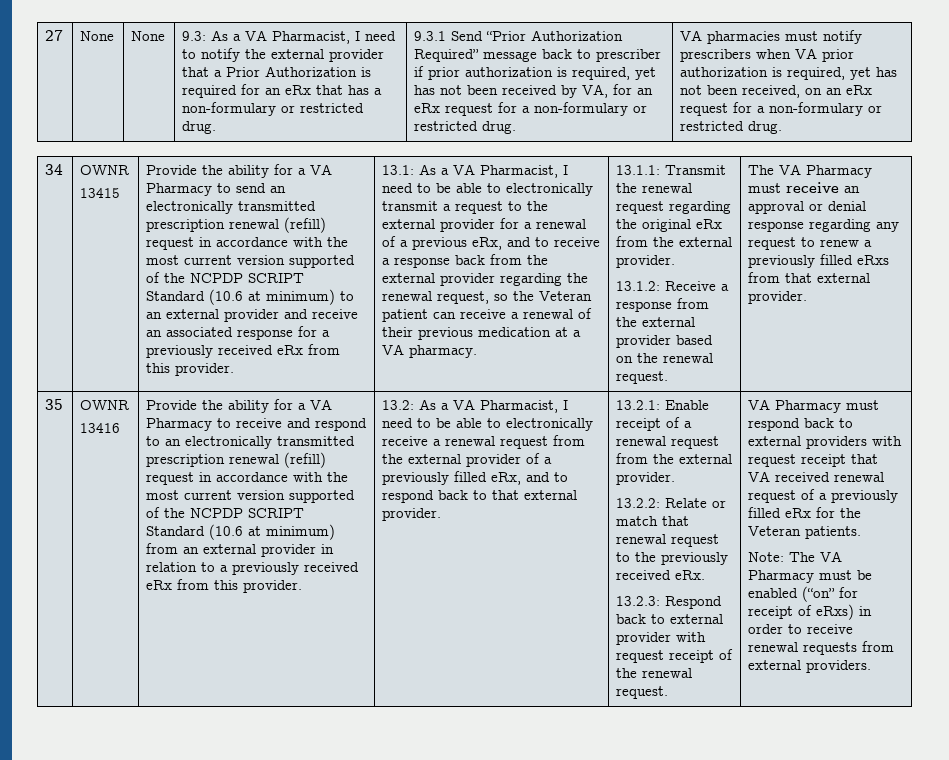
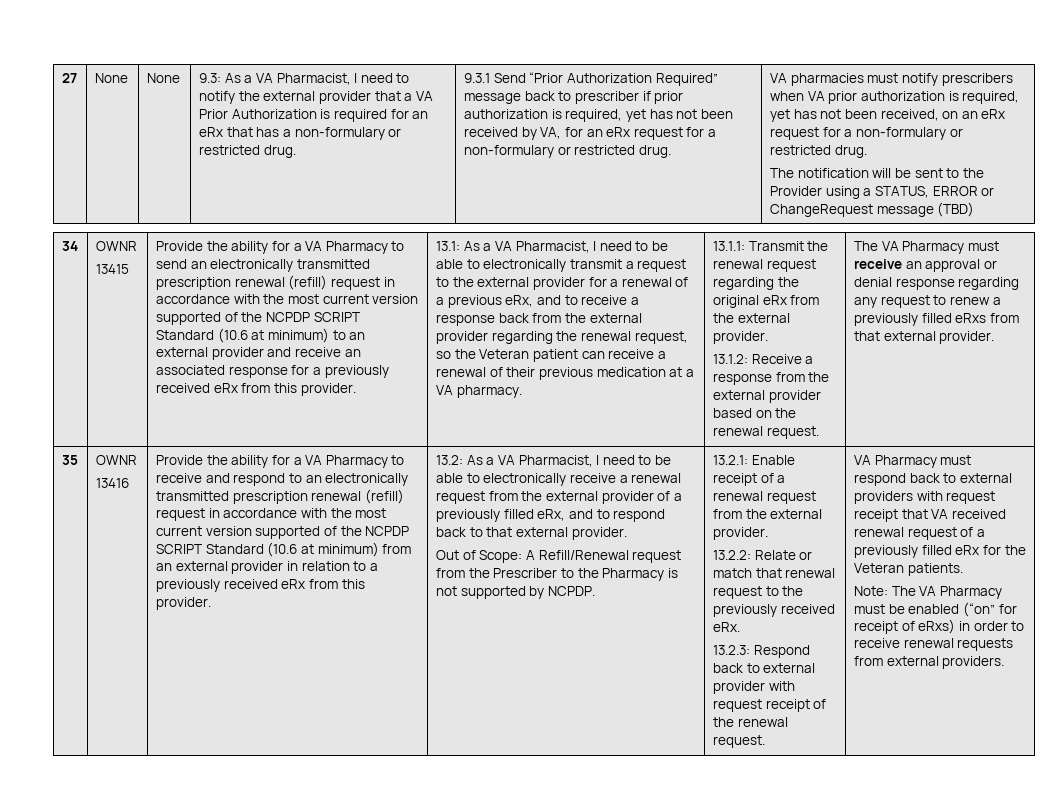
- 9.3: As a VA Pharmacist, I need to notify the external provider that a Prior Authorization is required for an eRx that has a non-formulary or restricted drug.
+ 9.3: As a VA Pharmacist, I need to notify the external provider that a VA Prior Authorization is required for an eRx that has a non-formulary or restricted drug.
+ The notification will be sent to the Provider using a STATUS, ERROR or ChangeRequest message (TBD)
+ Out of Scope: A Refill/Renewal request from the Prescriber to the Pharmacy is not supported by NCPDP.

